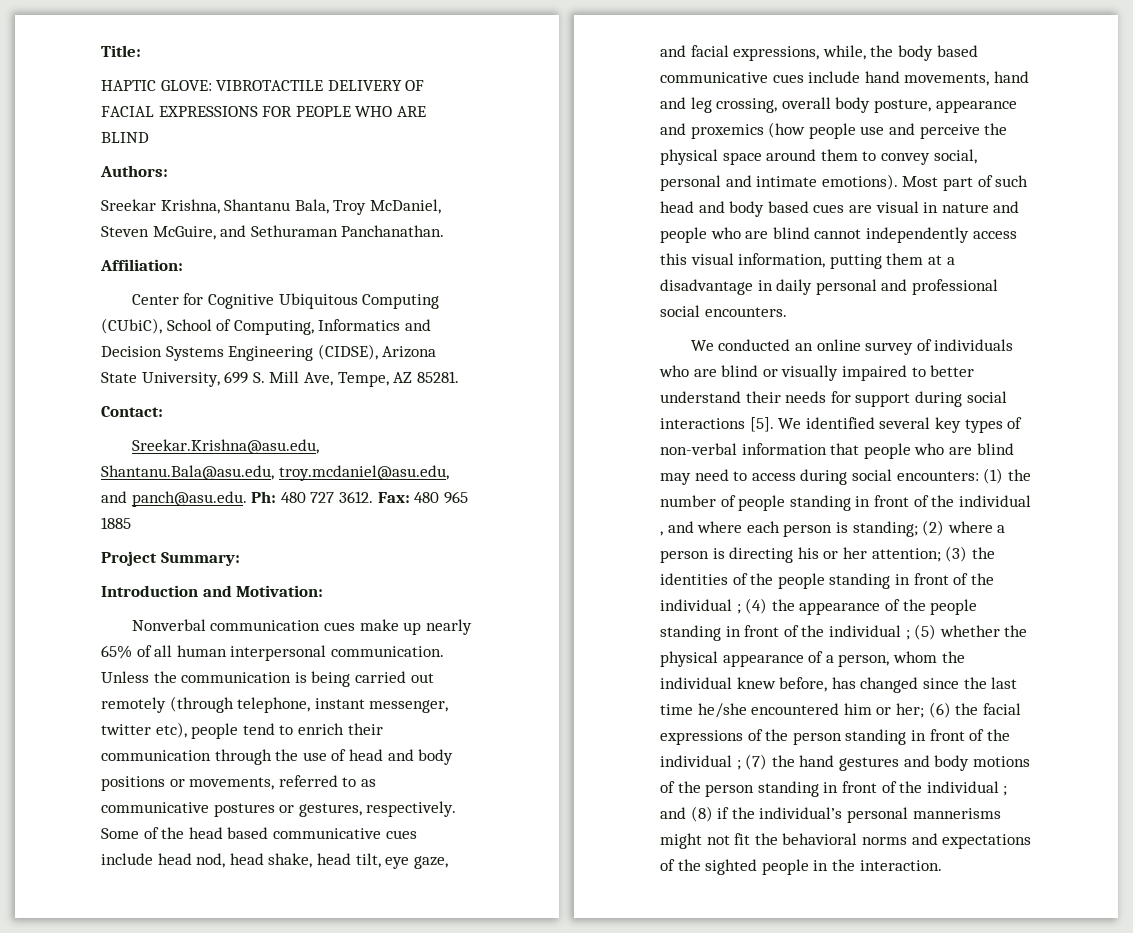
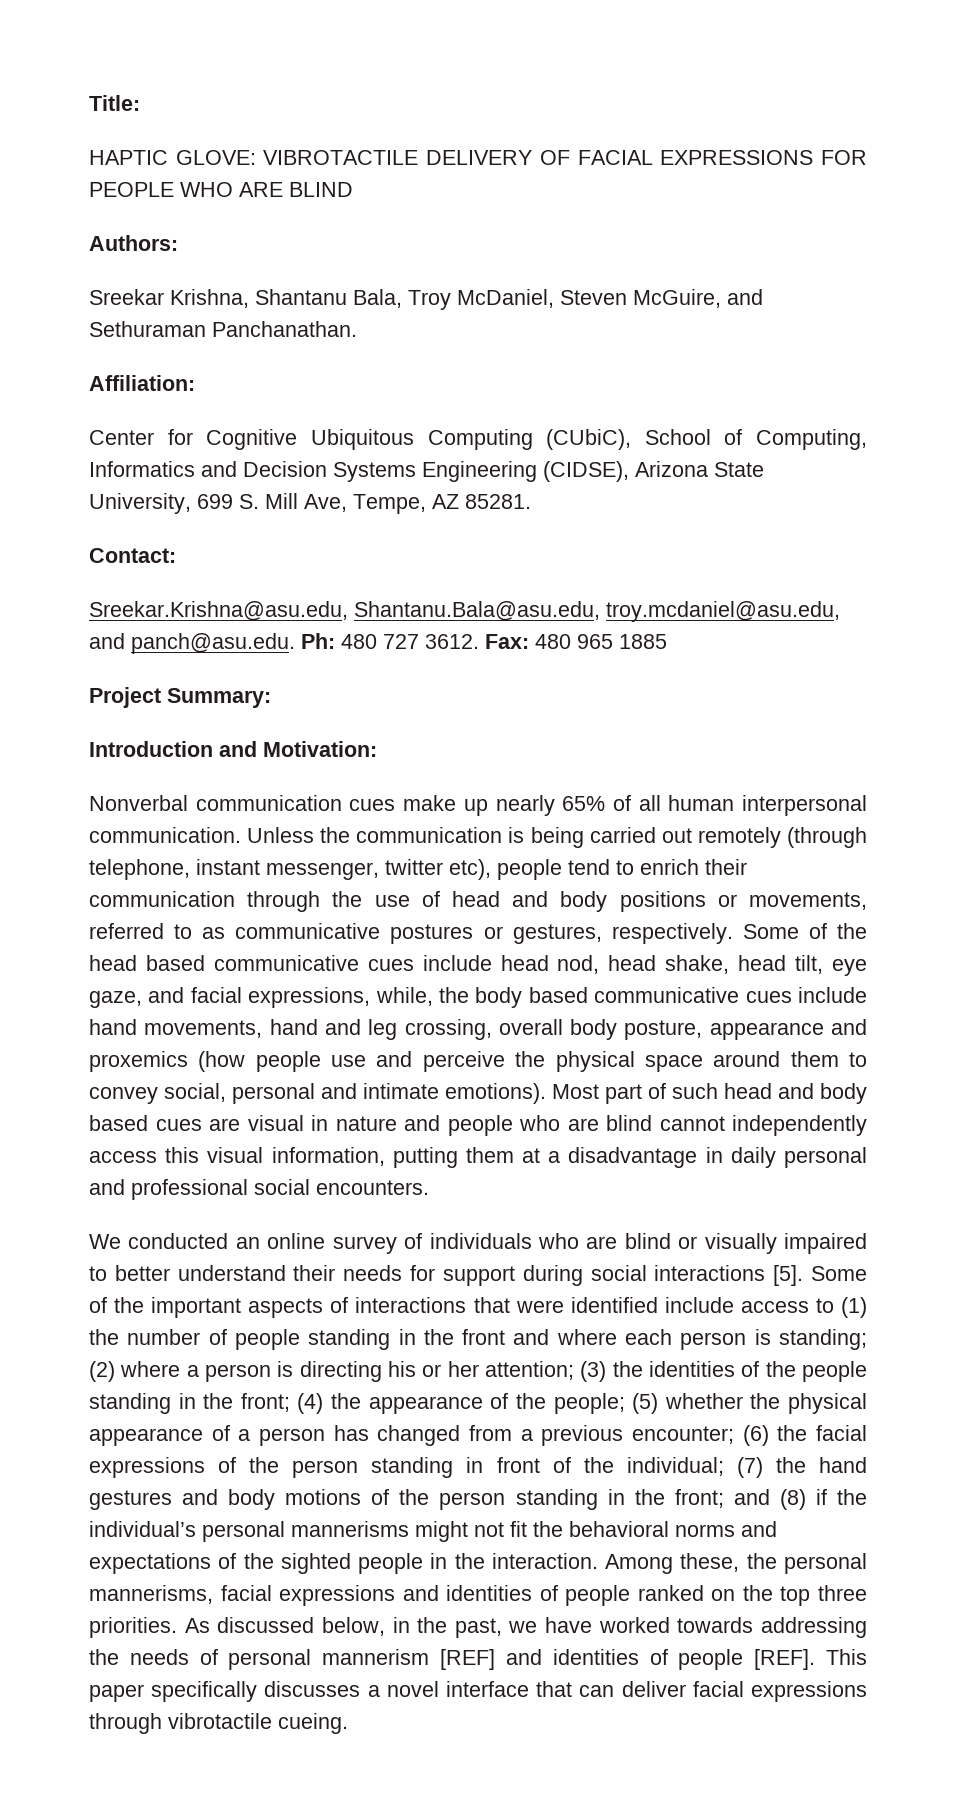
- We identified several key types of non-verbal information that people who are blind may need to access during social encounters: (1) the number of people standing in front of the individual , and where each person is standing;
+ Some of the important aspects of interactions that were identified include access to (1) the number of people standing in the front and where each person is standing;
- (3) the identities of the people standing in front of the individual ;
+ (3) the identities of the people standing in the front;
- (4) the appearance of the people standing in front of the individual ;
+ (4) the appearance of the people;
- (5) whether the physical appearance of a person, whom the individual knew before, has changed since the last time he/she encountered him or her;
+ (5) whether the physical appearance of a person has changed from a previous encounter;
- (6) the facial expressions of the person standing in front of the individual ;
+ (6) the facial expressions of the person standing in front of the individual;
- (7) the hand gestures and body motions of the person standing in front of the individual ;
+ (7) the hand gestures and body motions of the person standing in the front;
+ Among these, the personal mannerisms, facial expressions and identities of people ranked on the top three priorities. As discussed below, in the past, we have worked towards addressing the needs of personal mannerism [REF] and identities of people [REF]. This paper specifically discusses a novel interface that can deliver facial expressions through vibrotactile cueing.

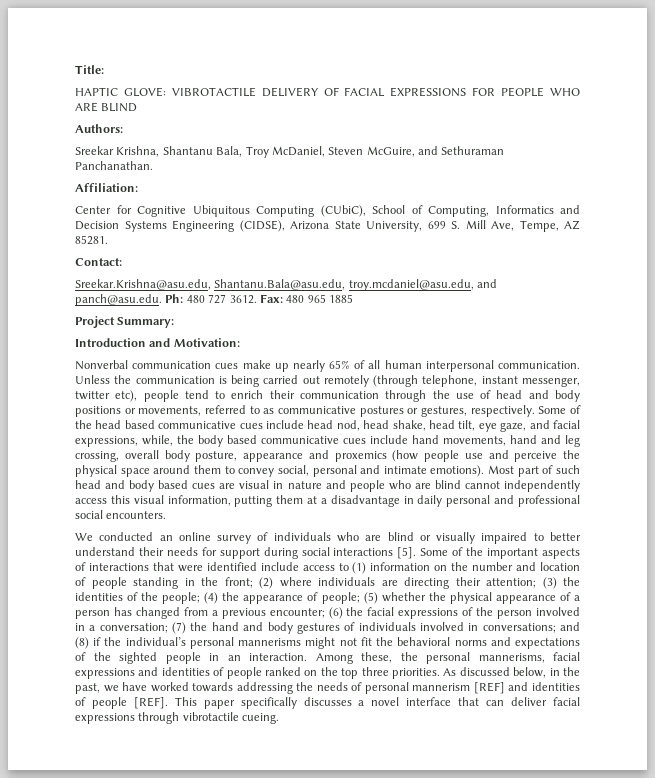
- Some of the important aspects of interactions that were identified include access to (1) the number of people standing in the front and where each person is standing; (2) where a person is directing his or her attention;
+ Some of the important aspects of interactions that were identified include access to (1) information on the number and location of people standing in the front; (2) where individuals are directing their attention;
- (3) the identities of the people standing in the front;
+ (3) the identities of the people;
- (4) the appearance of the people;
+ (4) the appearance of people;
- (6) the facial expressions of the person standing in front of the individual;
+ (6) the facial expressions of the person involved in a conversation;
- (7) the hand gestures and body motions of the person standing in the front;
+ (7) the hand and body gestures of individuals involved in conversations;
- and (8) if the individual’s personal mannerisms might not fit the behavioral norms and expectations of the sighted people in the interaction.
+ and (8) if the individual’s personal mannerisms might not fit the behavioral norms and expectations of the sighted people in an interaction.

